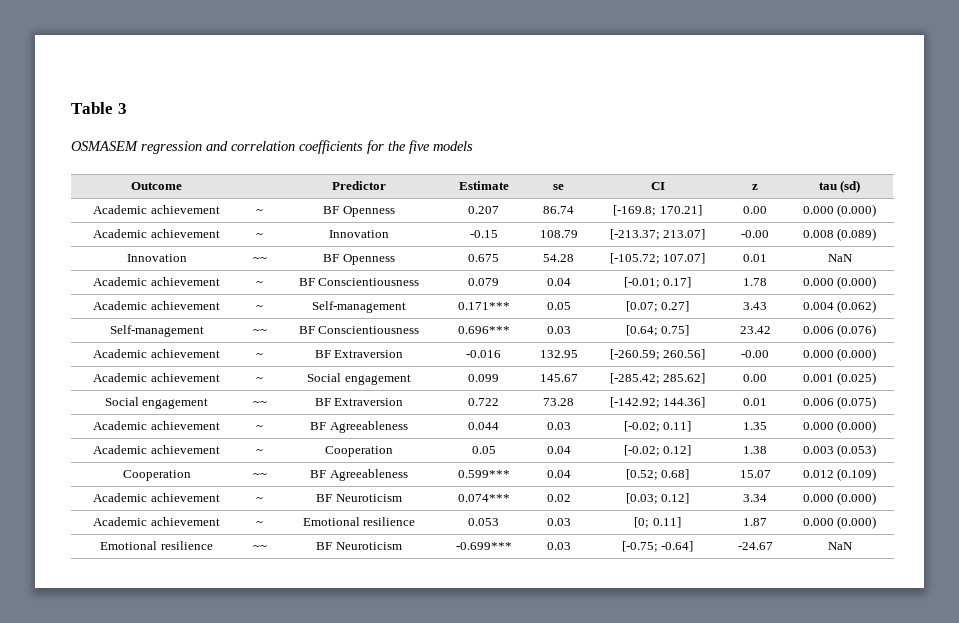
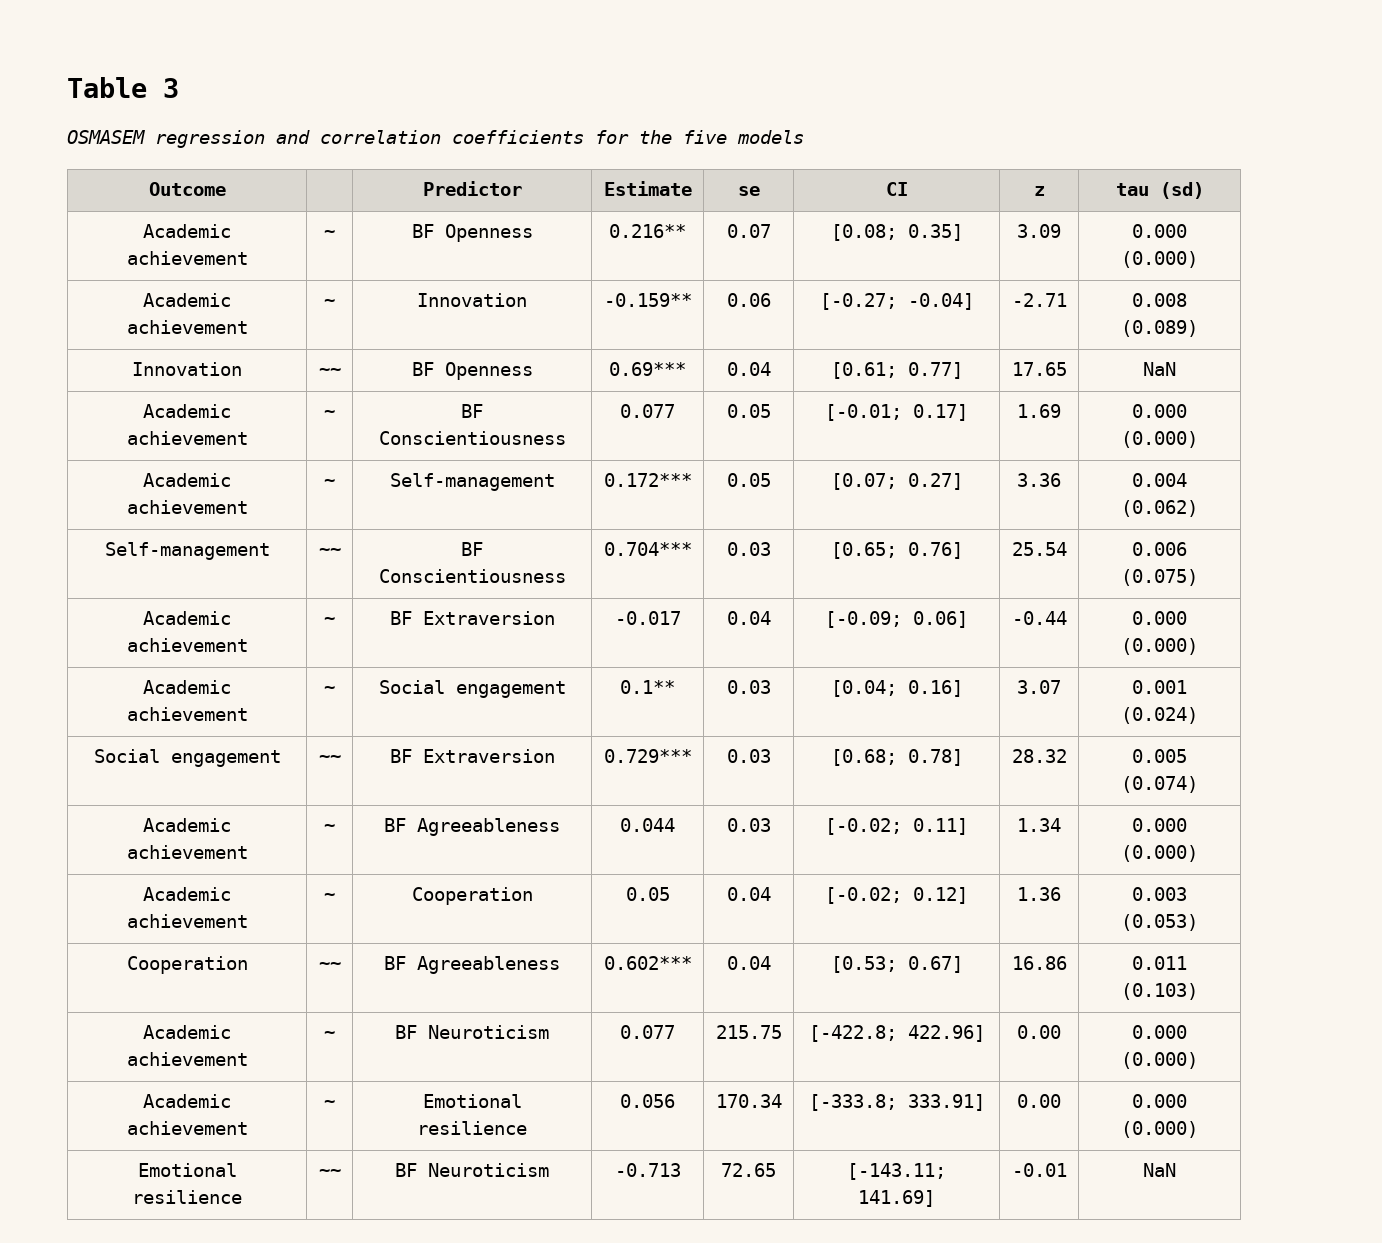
- Academic achievement | ~ | BF Openness | 0.207 | 86.74 | [-169.8; 170.21] | 0.00 | 0.000 (0.000)
+ Academic achievement | ~ | BF Openness | 0.216** | 0.07 | [0.08; 0.35] | 3.09 | 0.000 (0.000)
- Academic achievement | ~ | Innovation | -0.15 | 108.79 | [-213.37; 213.07] | -0.00 | 0.008 (0.089)
+ Academic achievement | ~ | Innovation | -0.159** | 0.06 | [-0.27; -0.04] | -2.71 | 0.008 (0.089)
- Innovation | ~~ | BF Openness | 0.675 | 54.28 | [-105.72; 107.07] | 0.01 | NaN
+ Innovation | ~~ | BF Openness | 0.69*** | 0.04 | [0.61; 0.77] | 17.65 | NaN
- Academic achievement | ~ | BF Conscientiousness | 0.079 | 0.04 | [-0.01; 0.17] | 1.78 | 0.000 (0.000)
+ Academic achievement | ~ | BF Conscientiousness | 0.077 | 0.05 | [-0.01; 0.17] | 1.69 | 0.000 (0.000)
- Academic achievement | ~ | Self-management | 0.171*** | 0.05 | [0.07; 0.27] | 3.43 | 0.004 (0.062)
+ Academic achievement | ~ | Self-management | 0.172*** | 0.05 | [0.07; 0.27] | 3.36 | 0.004 (0.062)
- Self-management | ~~ | BF Conscientiousness | 0.696*** | 0.03 | [0.64; 0.75] | 23.42 | 0.006 (0.076)
+ Self-management | ~~ | BF Conscientiousness | 0.704*** | 0.03 | [0.65; 0.76] | 25.54 | 0.006 (0.075)
- Academic achievement | ~ | BF Extraversion | -0.016 | 132.95 | [-260.59; 260.56] | -0.00 | 0.000 (0.000)
+ Academic achievement | ~ | BF Extraversion | -0.017 | 0.04 | [-0.09; 0.06] | -0.44 | 0.000 (0.000)
- Academic achievement | ~ | Social engagement | 0.099 | 145.67 | [-285.42; 285.62] | 0.00 | 0.001 (0.025)
+ Academic achievement | ~ | Social engagement | 0.1** | 0.03 | [0.04; 0.16] | 3.07 | 0.001 (0.024)
- Social engagement | ~~ | BF Extraversion | 0.722 | 73.28 | [-142.92; 144.36] | 0.01 | 0.006 (0.075)
+ Social engagement | ~~ | BF Extraversion | 0.729*** | 0.03 | [0.68; 0.78] | 28.32 | 0.005 (0.074)
- Academic achievement | ~ | BF Agreeableness | 0.044 | 0.03 | [-0.02; 0.11] | 1.35 | 0.000 (0.000)
+ Academic achievement | ~ | BF Agreeableness | 0.044 | 0.03 | [-0.02; 0.11] | 1.34 | 0.000 (0.000)
- Academic achievement | ~ | Cooperation | 0.05 | 0.04 | [-0.02; 0.12] | 1.38 | 0.003 (0.053)
+ Academic achievement | ~ | Cooperation | 0.05 | 0.04 | [-0.02; 0.12] | 1.36 | 0.003 (0.053)
- Cooperation | ~~ | BF Agreeableness | 0.599*** | 0.04 | [0.52; 0.68] | 15.07 | 0.012 (0.109)
+ Cooperation | ~~ | BF Agreeableness | 0.602*** | 0.04 | [0.53; 0.67] | 16.86 | 0.011 (0.103)
- Academic achievement | ~ | BF Neuroticism | 0.074*** | 0.02 | [0.03; 0.12] | 3.34 | 0.000 (0.000)
+ Academic achievement | ~ | BF Neuroticism | 0.077 | 215.75 | [-422.8; 422.96] | 0.00 | 0.000 (0.000)
- Academic achievement | ~ | Emotional resilience | 0.053 | 0.03 | [0; 0.11] | 1.87 | 0.000 (0.000)
+ Academic achievement | ~ | Emotional resilience | 0.056 | 170.34 | [-333.8; 333.91] | 0.00 | 0.000 (0.000)
- Emotional resilience | ~~ | BF Neuroticism | -0.699*** | 0.03 | [-0.75; -0.64] | -24.67 | NaN
+ Emotional resilience | ~~ | BF Neuroticism | -0.713 | 72.65 | [-143.11; 141.69] | -0.01 | NaN

